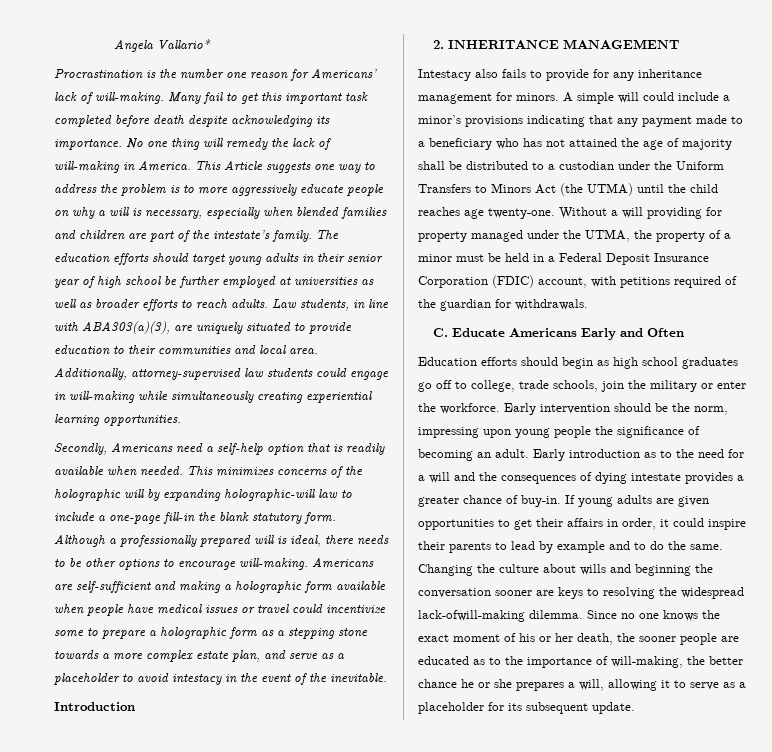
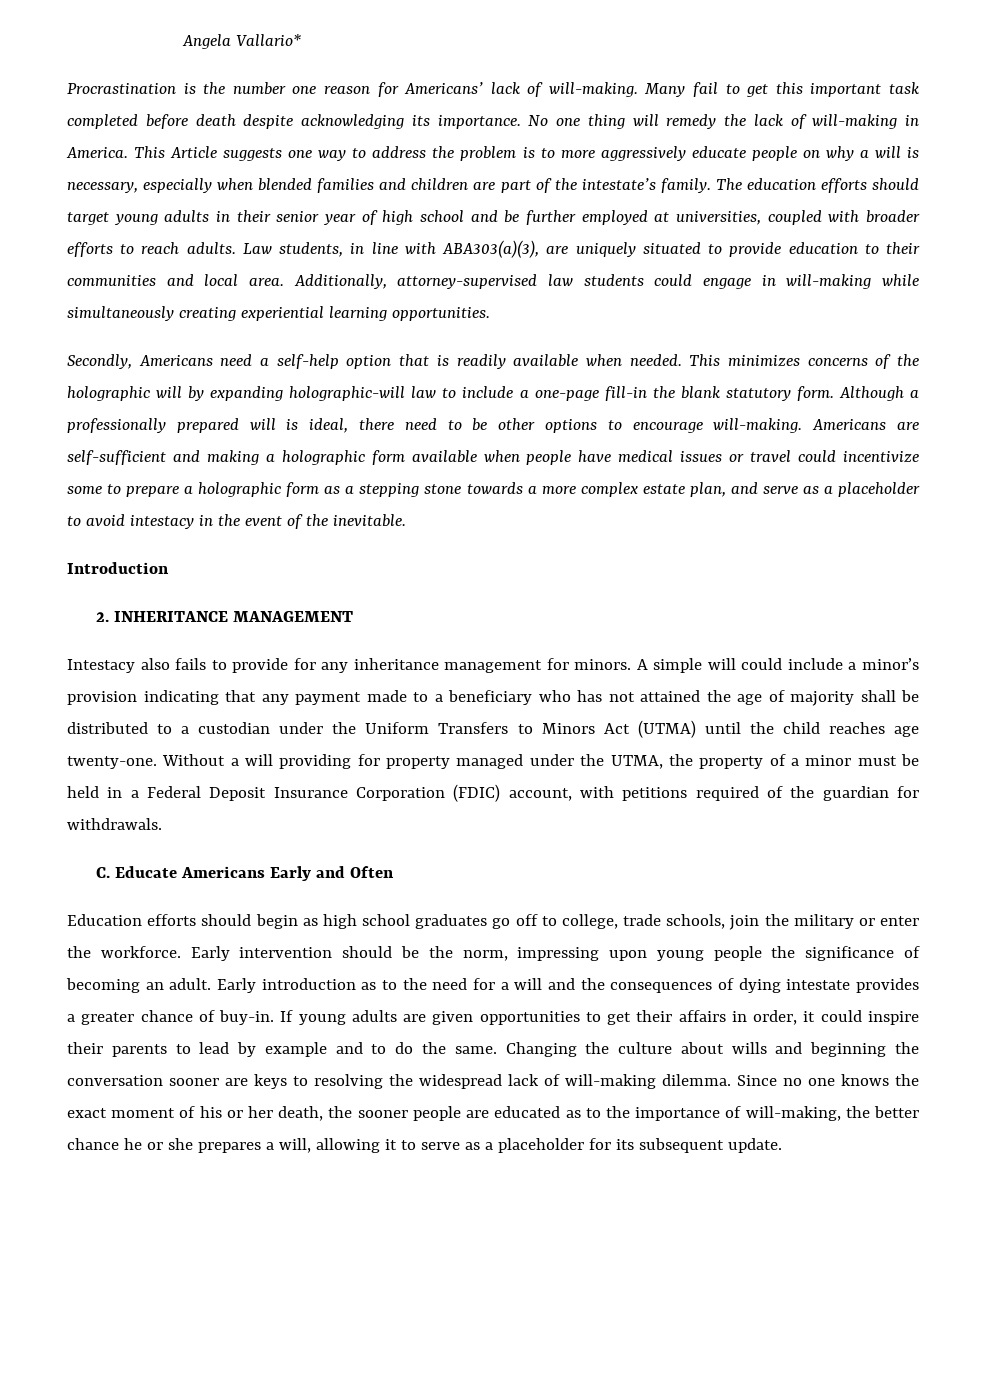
- The education efforts should target young adults in their senior year of high school be further employed at universities as well as broader efforts to reach adults.
+ The education efforts should target young adults in their senior year of high school and be further employed at universities, coupled with broader efforts to reach adults.
- Although a professionally prepared will is ideal, there needs to be other options to encourage will-making.
+ Although a professionally prepared will is ideal, there need to be other options to encourage will-making.
- A simple will could include a minor’s provisions indicating that any payment made to a beneficiary who has not attained the age of majority shall be distributed to a custodian under the Uniform Transfers to Minors Act (the UTMA) until the child reaches age twenty-one.
+ A simple will could include a minor’s provision indicating that any payment made to a beneficiary who has not attained the age of majority shall be distributed to a custodian under the Uniform Transfers to Minors Act (UTMA) until the child reaches age twenty-one.
- Changing the culture about wills and beginning the conversation sooner are keys to resolving the widespread lack-ofwill-making dilemma.
+ Changing the culture about wills and beginning the conversation sooner are keys to resolving the widespread lack of will-making dilemma.

